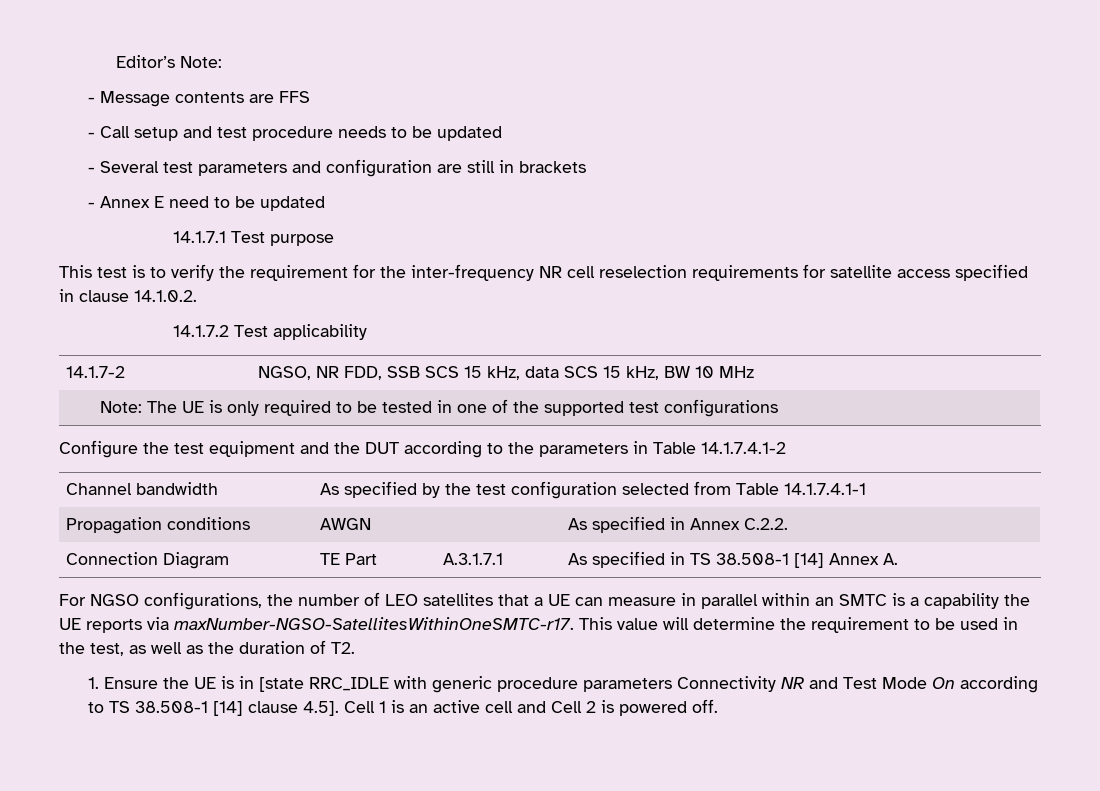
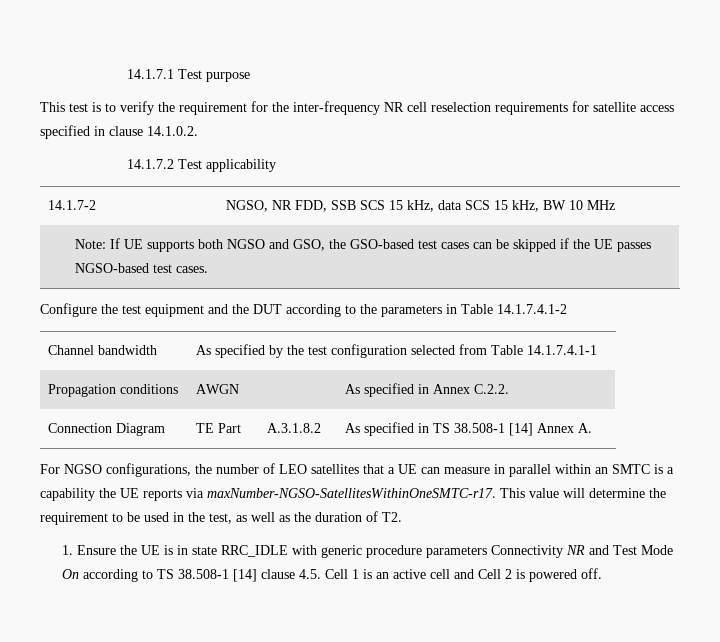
- Editor’s Note:
- - Message contents are FFS
- - Call setup and test procedure needs to be updated
- - Several test parameters and configuration are still in brackets
- - Annex E need to be updated
- Note: The UE is only required to be tested in one of the supported test configurations
+ Note: If UE supports both NGSO and GSO, the GSO-based test cases can be skipped if the UE passes NGSO-based test cases.
- Connection Diagram | TE Part | A.3.1.7.1 | As specified in TS 38.508-1 [14] Annex A.
+ Connection Diagram | TE Part | A.3.1.8.2 | As specified in TS 38.508-1 [14] Annex A.
- 1. Ensure the UE is in [state RRC_IDLE with generic procedure parameters Connectivity NR and Test Mode On according to TS 38.508-1 [14] clause 4.5]. Cell 1 is an active cell and Cell 2 is powered off.
+ 1. Ensure the UE is in state RRC_IDLE with generic procedure parameters Connectivity NR and Test Mode On according to TS 38.508-1 [14] clause 4.5. Cell 1 is an active cell and Cell 2 is powered off.

